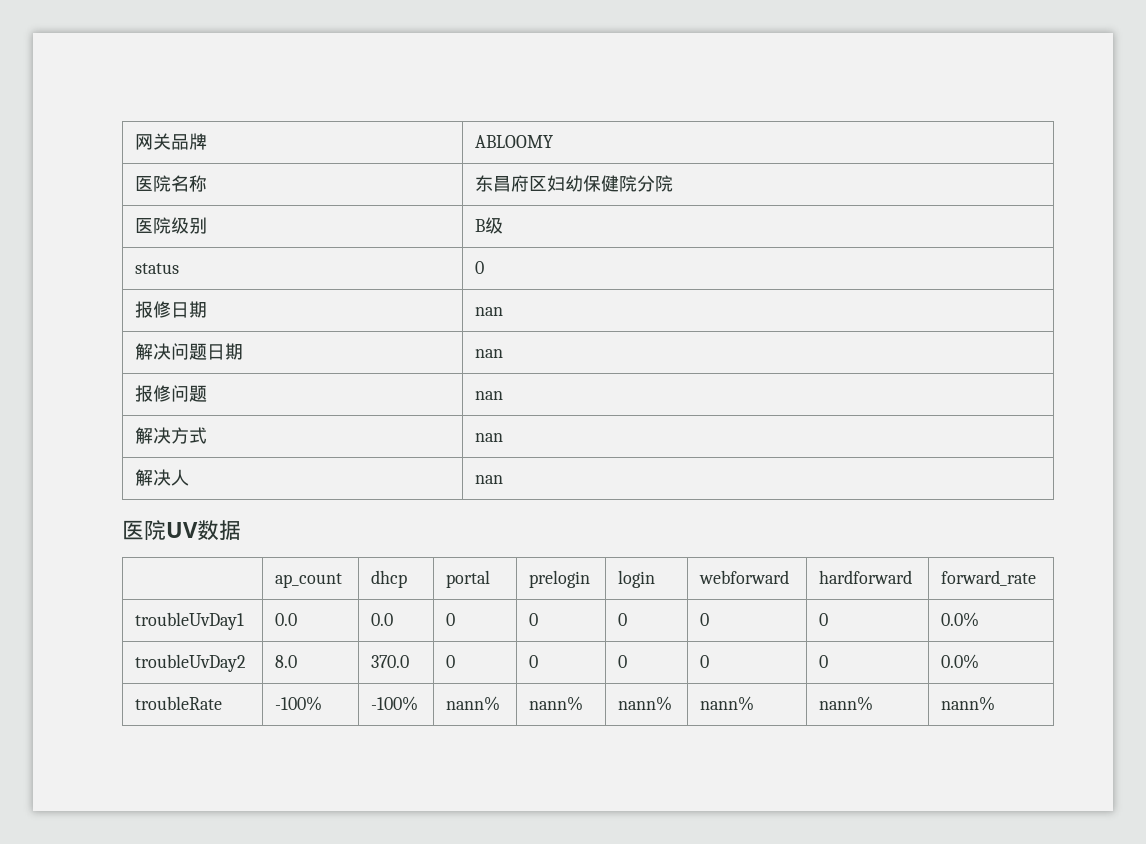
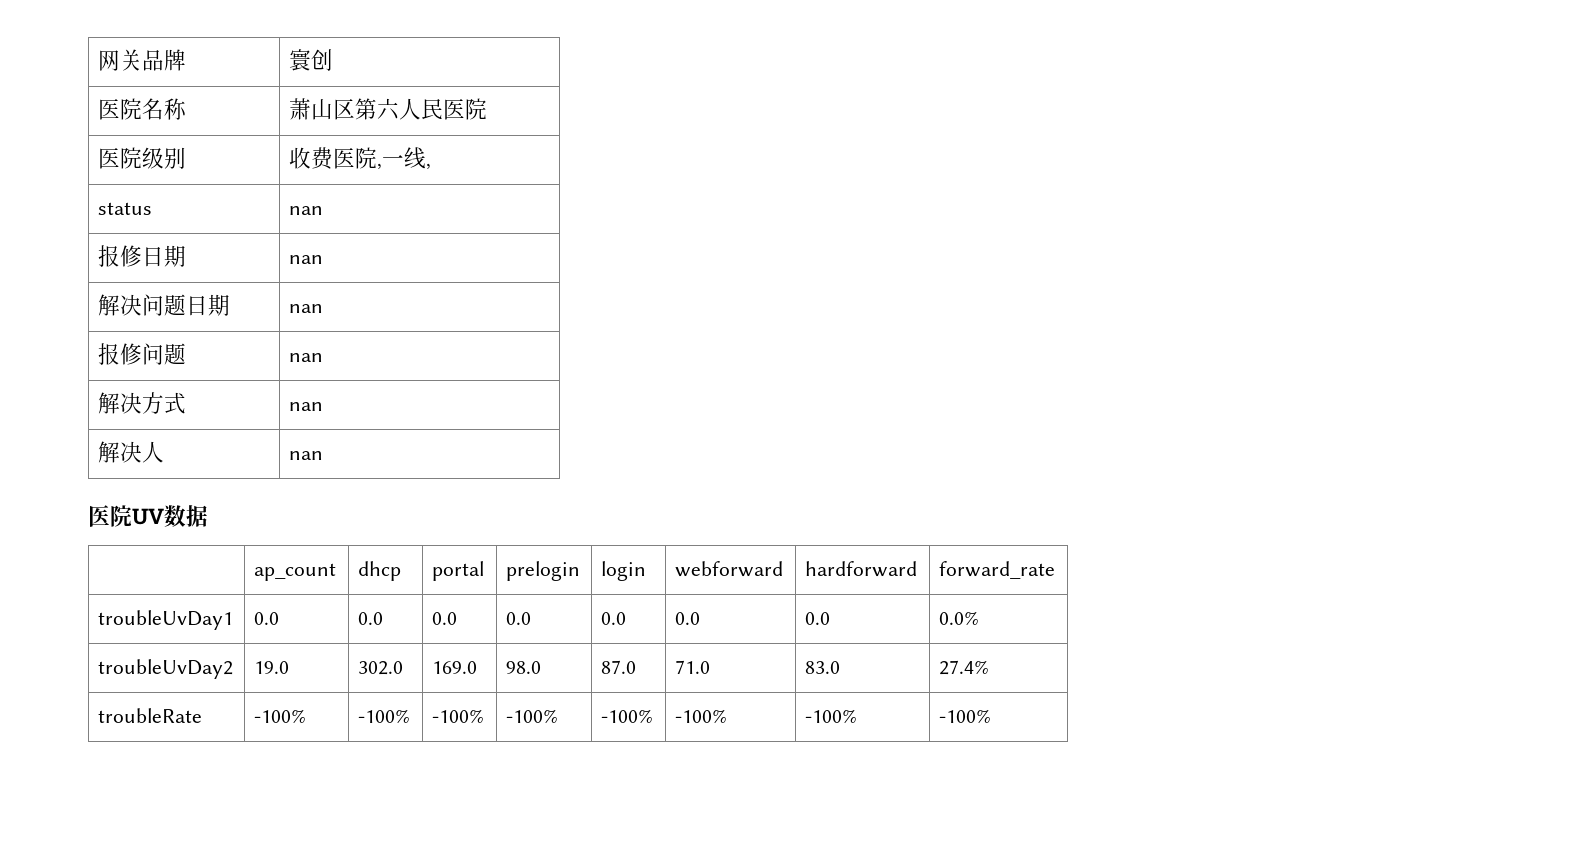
- 网关品牌 | ABLOOMY
+ 网关品牌 | 寰创
- 医院名称 | 东昌府区妇幼保健院分院
- 医院级别 | B级
+ 医院名称 | 萧山区第六人民医院
+ 医院级别 | 收费医院,一线,
- status | 0
+ status | nan
- troubleUvDay1 | 0.0 | 0.0 | 0 | 0 | 0 | 0 | 0 | 0.0%
- troubleUvDay2 | 8.0 | 370.0 | 0 | 0 | 0 | 0 | 0 | 0.0%
- troubleRate | -100% | -100% | nann% | nann% | nann% | nann% | nann% | nann%
+ troubleUvDay1 | 0.0 | 0.0 | 0.0 | 0.0 | 0.0 | 0.0 | 0.0 | 0.0%
+ troubleUvDay2 | 19.0 | 302.0 | 169.0 | 98.0 | 87.0 | 71.0 | 83.0 | 27.4%
+ troubleRate | -100% | -100% | -100% | -100% | -100% | -100% | -100% | -100%

